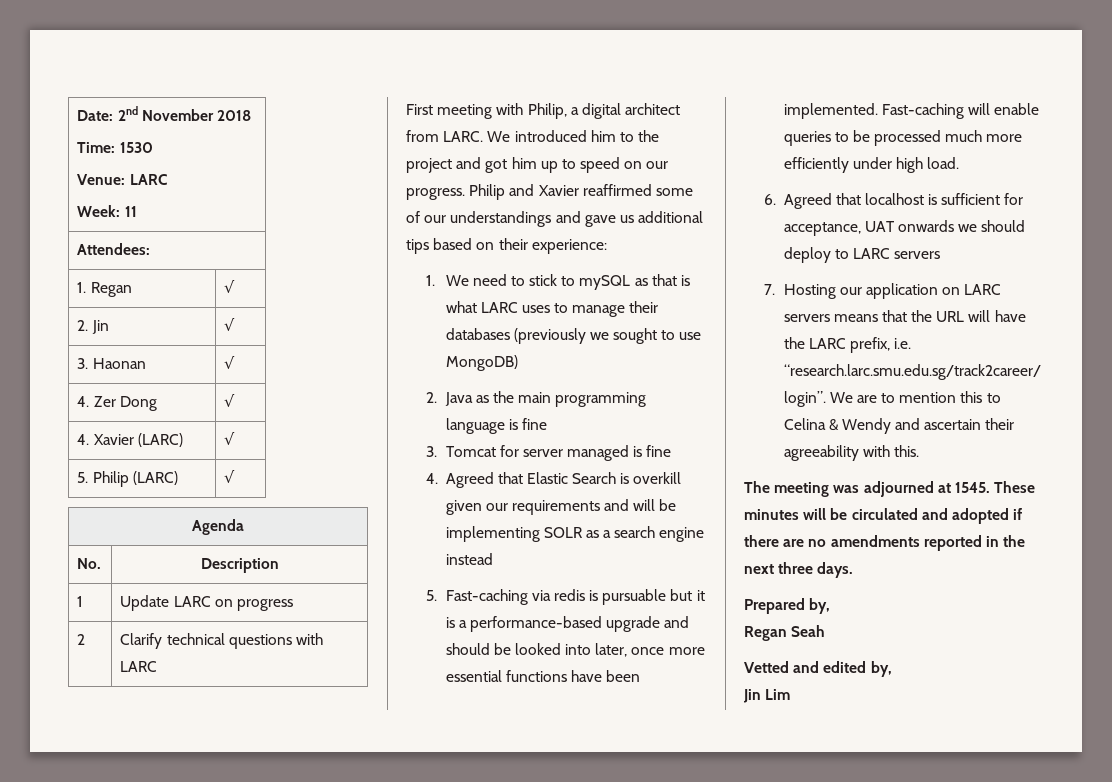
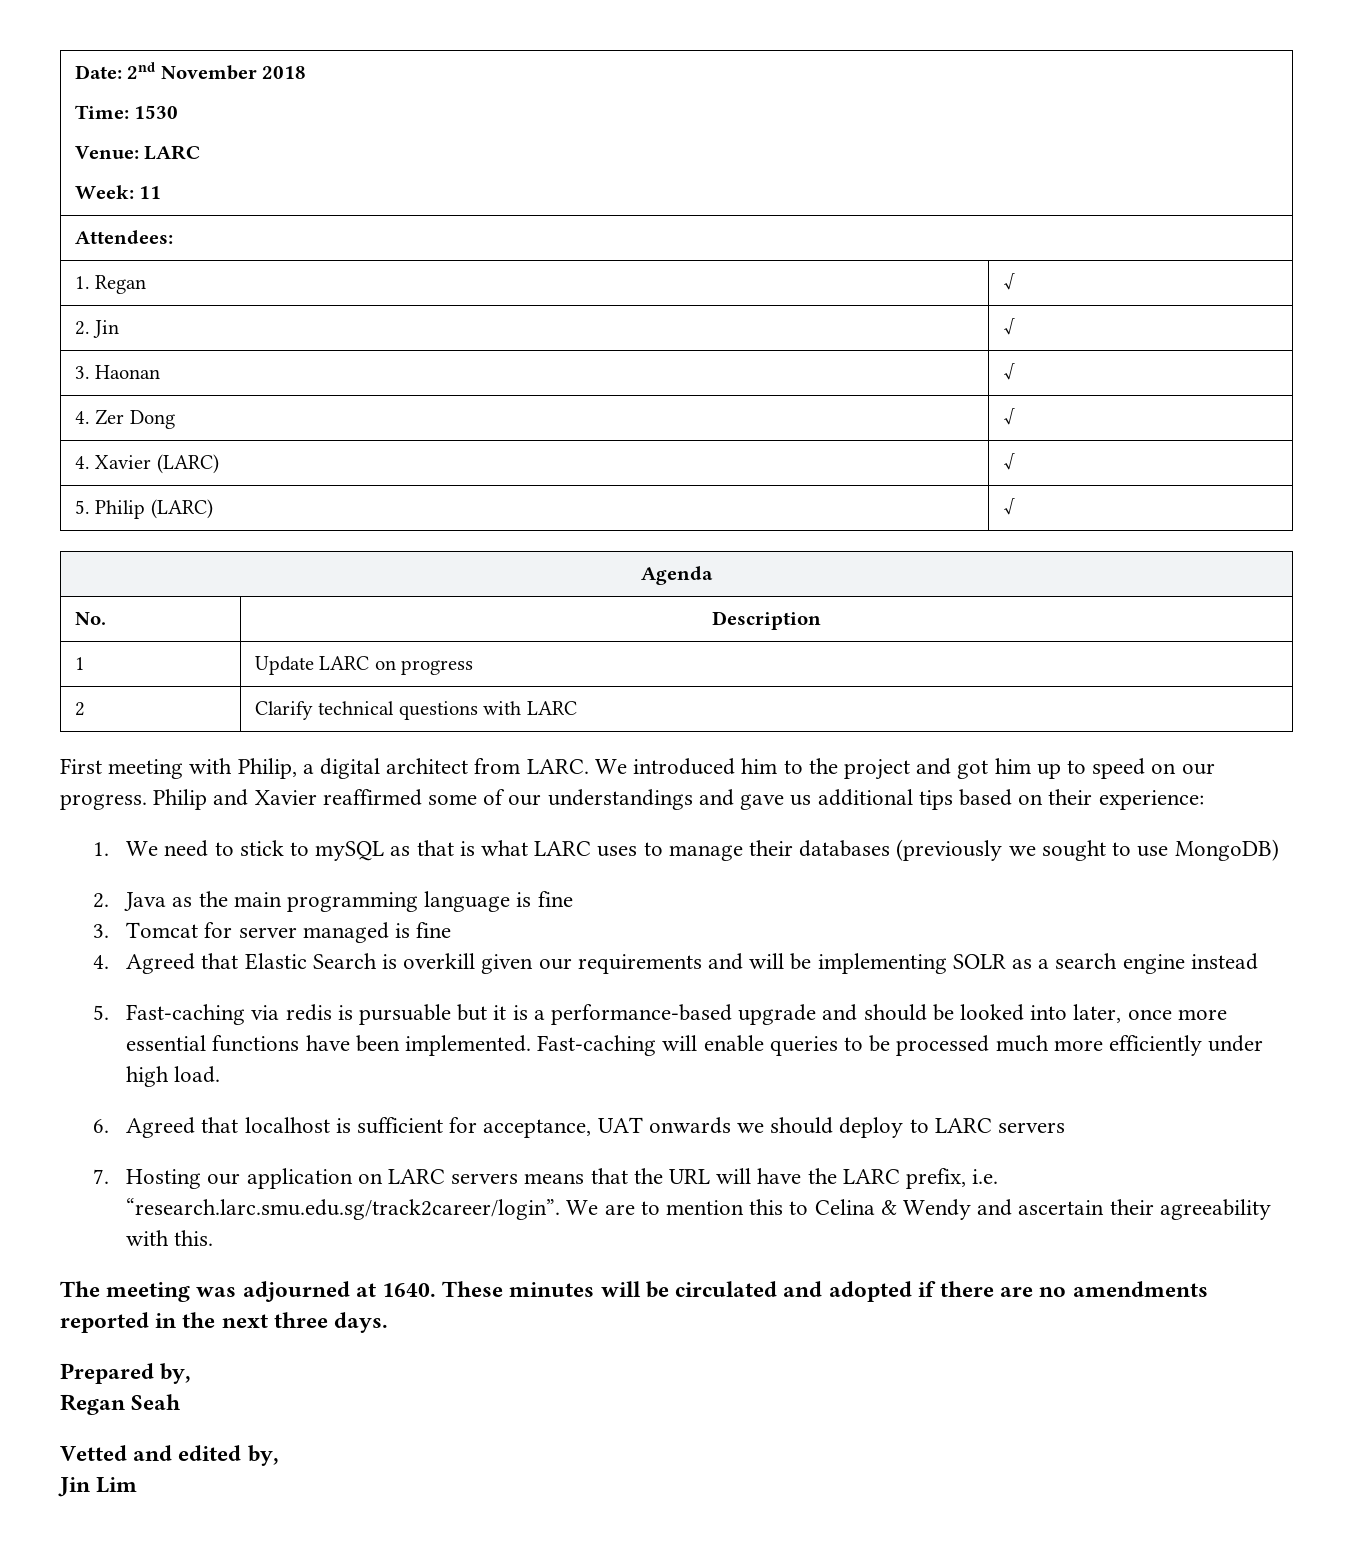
- The meeting was adjourned at 1545.
+ The meeting was adjourned at 1640.

